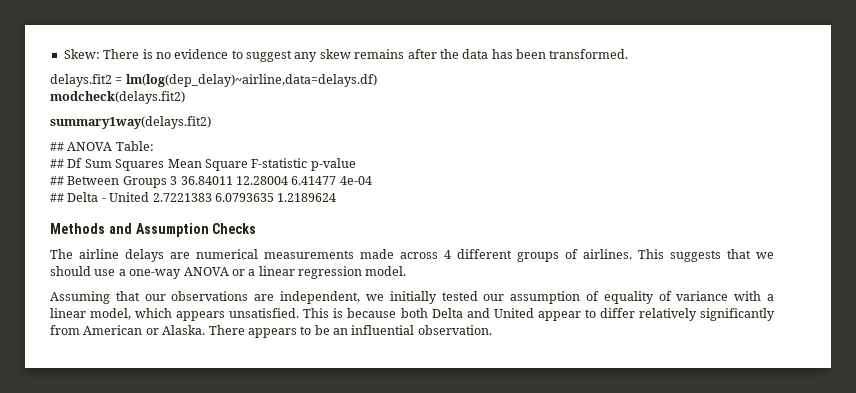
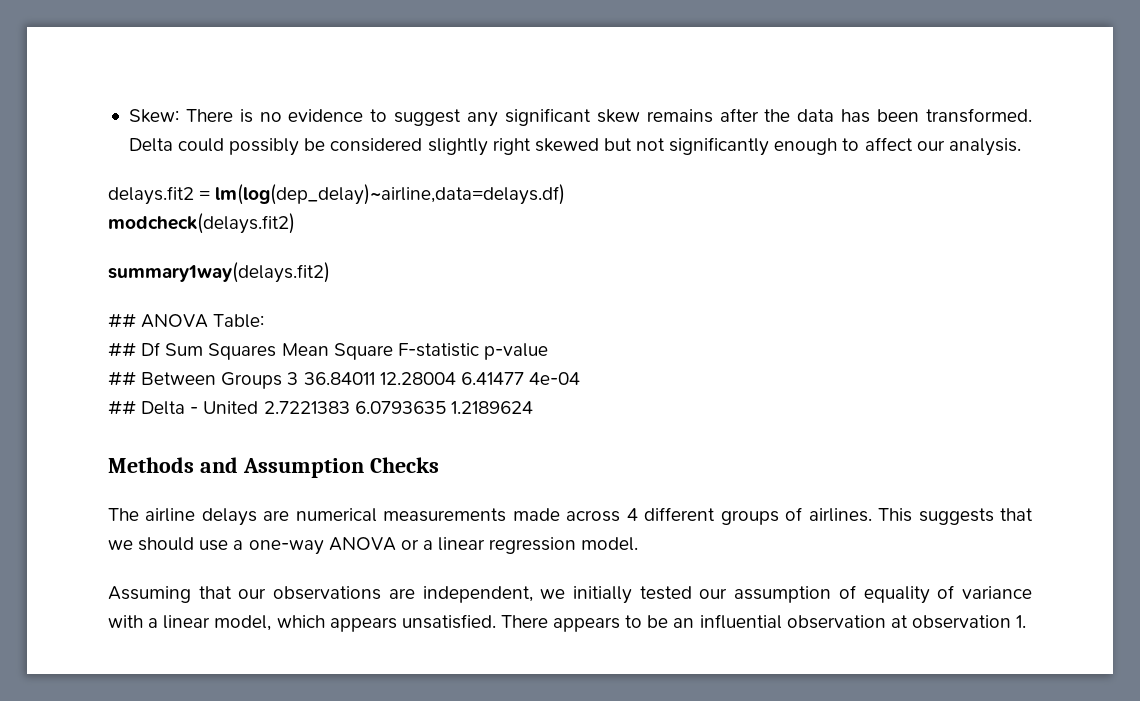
- Skew: There is no evidence to suggest any skew remains after the data has been transformed.
+ Skew: There is no evidence to suggest any significant skew remains after the data has been transformed. Delta could possibly be considered slightly right skewed but not significantly enough to affect our analysis.
- This is because both Delta and United appear to differ relatively significantly from American or Alaska.
- There appears to be an influential observation.
+ There appears to be an influential observation at observation 1.

